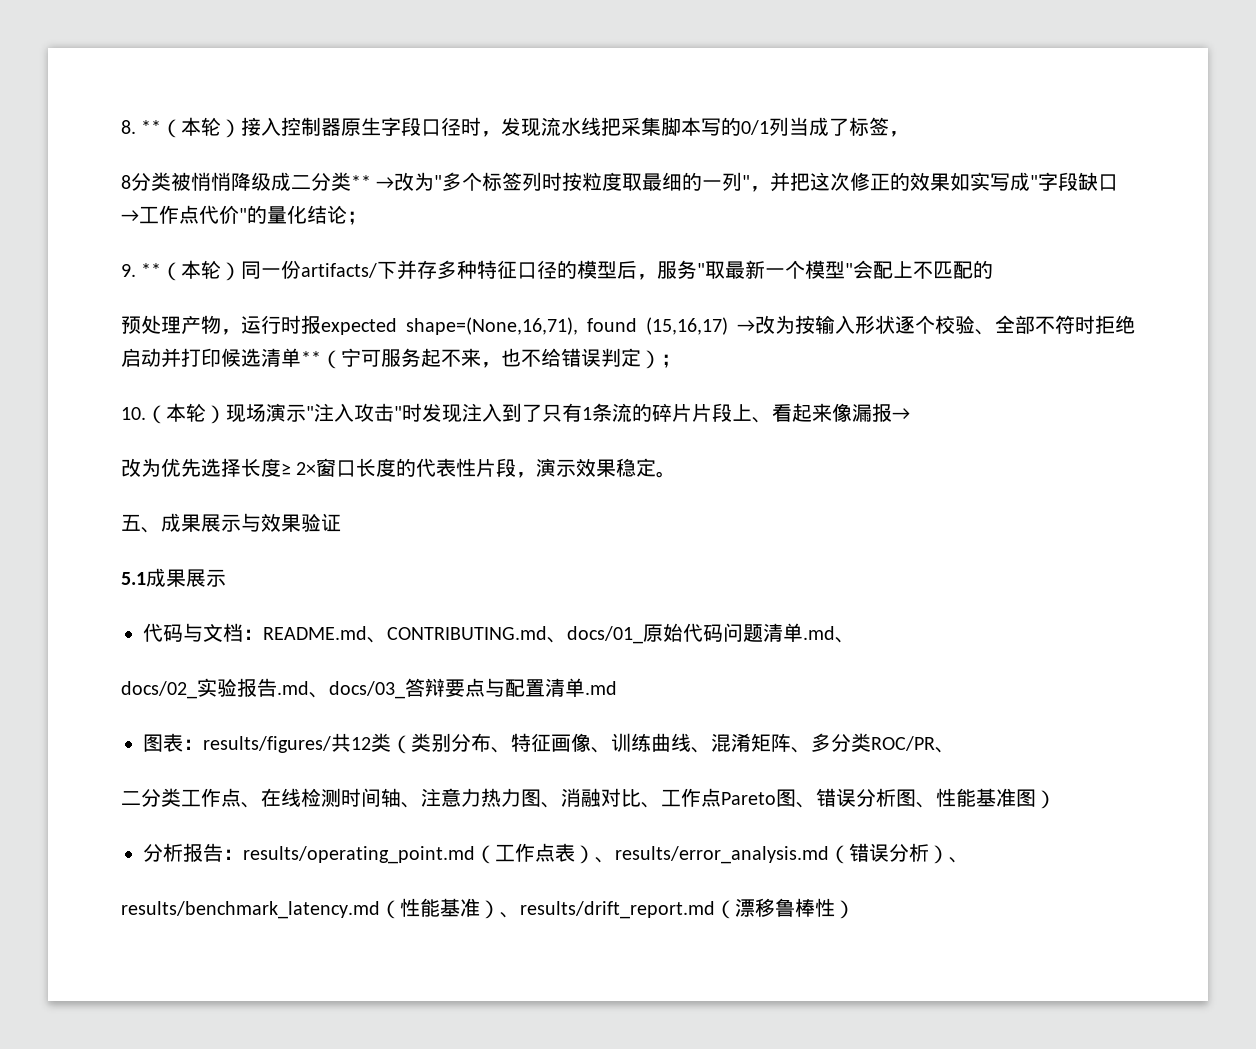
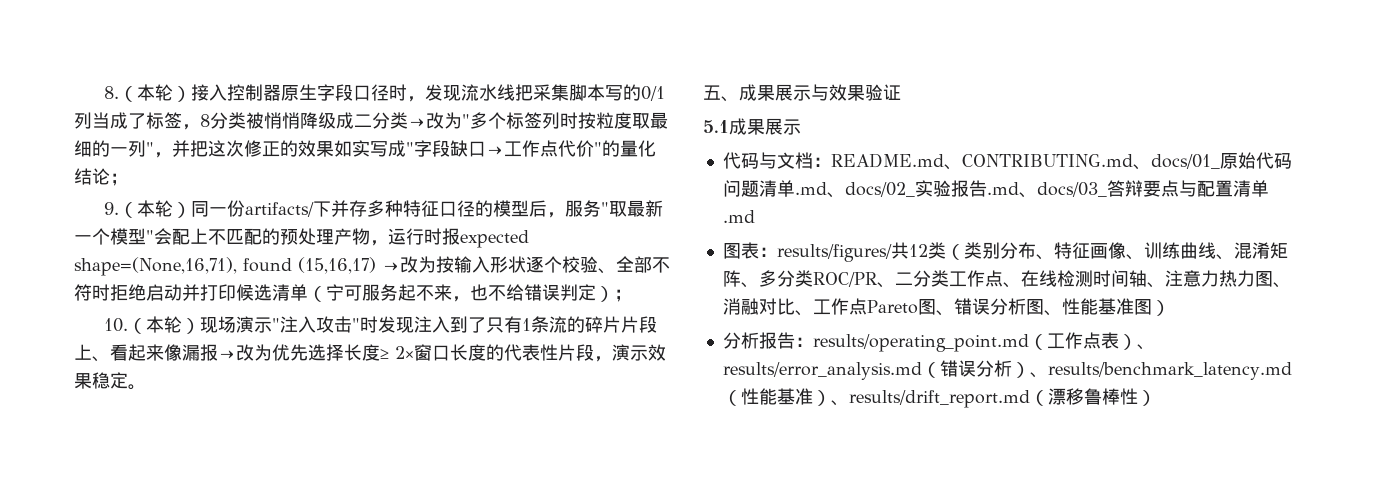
- 8. **（本轮）接入控制器原生字段口径时，发现流水线把采集脚本写的0/1列当成了标签，
- 8分类被悄悄降级成二分类** →改为"多个标签列时按粒度取最细的一列"，并把这次修正的效果如实写成"字段缺口→工作点代价"的量化结论；
+ 8.（本轮）接入控制器原生字段口径时，发现流水线把采集脚本写的0/1列当成了标签，8分类被悄悄降级成二分类→改为"多个标签列时按粒度取最细的一列"，并把这次修正的效果如实写成"字段缺口→工作点代价"的量化结论；
- 9. **（本轮）同一份artifacts/下并存多种特征口径的模型后，服务"取最新一个模型"会配上不匹配的
- 预处理产物，运行时报expected shape=(None,16,71), found (15,16,17) →改为按输入形状逐个校验、全部不符时拒绝启动并打印候选清单**（宁可服务起不来，也不给错误判定）；
+ 9.（本轮）同一份artifacts/下并存多种特征口径的模型后，服务"取最新一个模型"会配上不匹配的预处理产物，运行时报expected shape=(None,16,71), found (15,16,17) →改为按输入形状逐个校验、全部不符时拒绝启动并打印候选清单（宁可服务起不来，也不给错误判定）；
- 10.（本轮）现场演示"注入攻击"时发现注入到了只有1条流的碎片片段上、看起来像漏报→
- 改为优先选择长度≥ 2×窗口长度的代表性片段，演示效果稳定。
+ 10.（本轮）现场演示"注入攻击"时发现注入到了只有1条流的碎片片段上、看起来像漏报→改为优先选择长度≥ 2×窗口长度的代表性片段，演示效果稳定。
- 代码与文档：README.md、CONTRIBUTING.md、docs/01_原始代码问题清单.md、
- docs/02_实验报告.md、docs/03_答辩要点与配置清单.md
+ 代码与文档：README.md、CONTRIBUTING.md、docs/01_原始代码问题清单.md、docs/02_实验报告.md、docs/03_答辩要点与配置清单.md
- 图表：results/figures/共12类（类别分布、特征画像、训练曲线、混淆矩阵、多分类ROC/PR、
- 二分类工作点、在线检测时间轴、注意力热力图、消融对比、工作点Pareto图、错误分析图、性能基准图）
+ 图表：results/figures/共12类（类别分布、特征画像、训练曲线、混淆矩阵、多分类ROC/PR、二分类工作点、在线检测时间轴、注意力热力图、消融对比、工作点Pareto图、错误分析图、性能基准图）
- 分析报告：results/operating_point.md（工作点表）、results/error_analysis.md（错误分析）、
- results/benchmark_latency.md（性能基准）、results/drift_report.md（漂移鲁棒性）
+ 分析报告：results/operating_point.md（工作点表）、results/error_analysis.md（错误分析）、results/benchmark_latency.md（性能基准）、results/drift_report.md（漂移鲁棒性）

